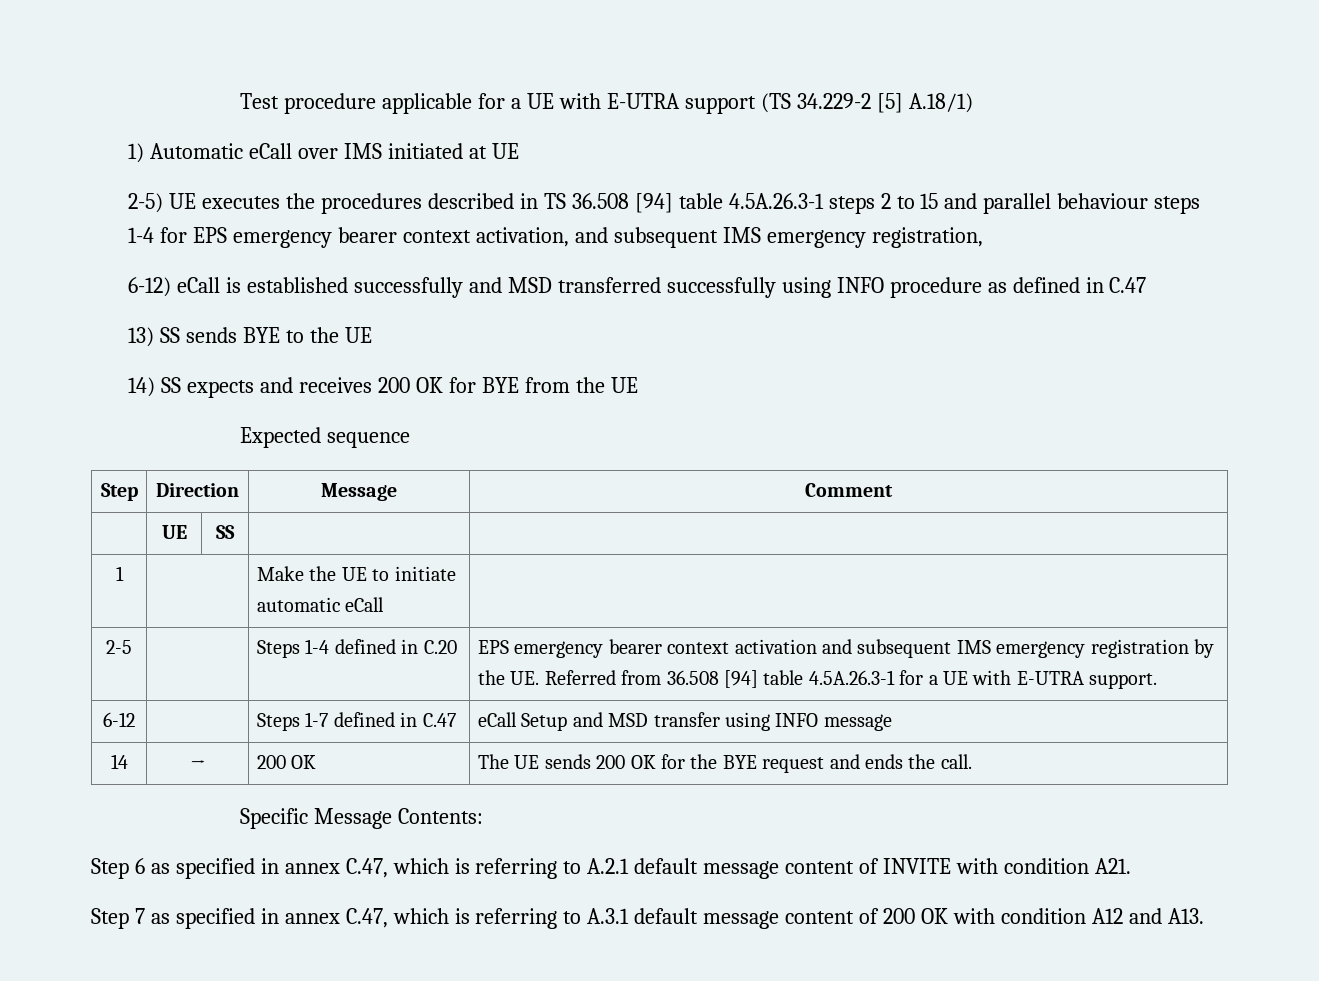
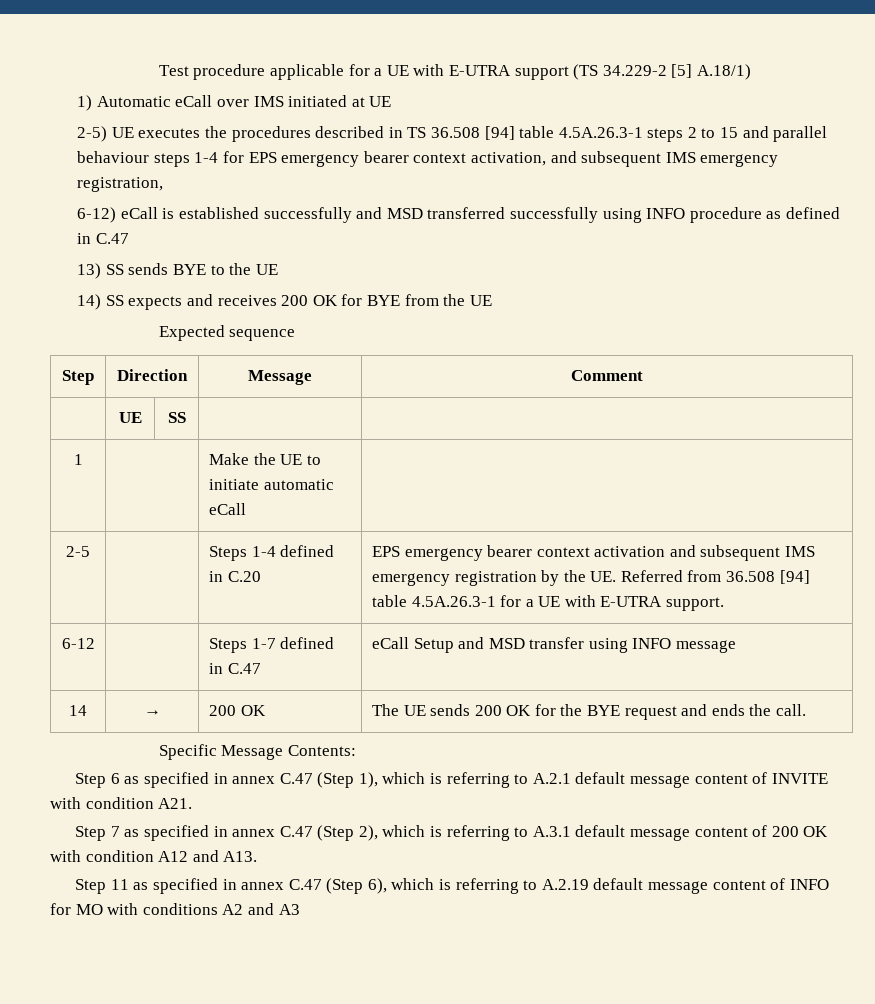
- Step 6 as specified in annex C.47, which is referring to A.2.1 default message content of INVITE with condition A21.
+ Step 6 as specified in annex C.47 (Step 1), which is referring to A.2.1 default message content of INVITE with condition A21.
- Step 7 as specified in annex C.47, which is referring to A.3.1 default message content of 200 OK with condition A12 and A13.
+ Step 7 as specified in annex C.47 (Step 2), which is referring to A.3.1 default message content of 200 OK with condition A12 and A13.
+ Step 11 as specified in annex C.47 (Step 6), which is referring to A.2.19 default message content of INFO for MO with conditions A2 and A3

